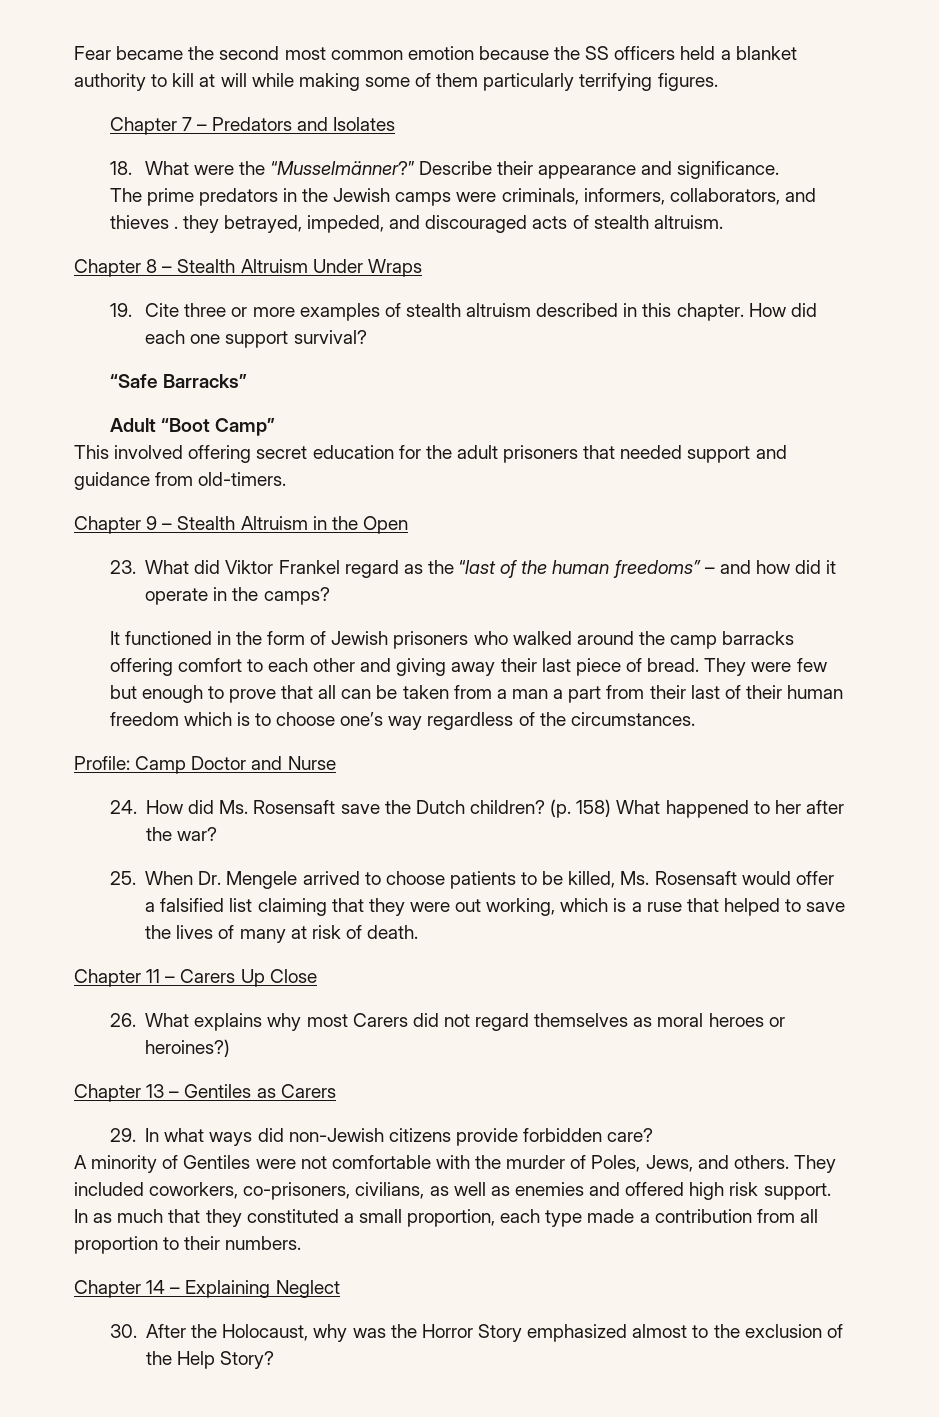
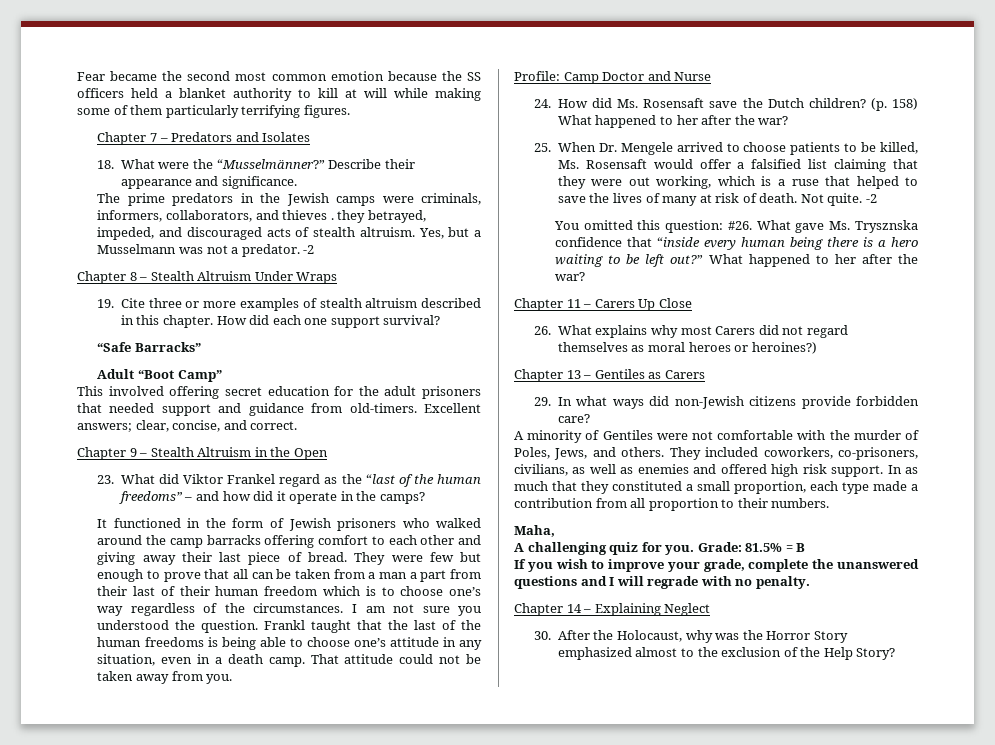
+ Yes, but a Musselmann was not a predator. -2
+ Excellent answers; clear, concise, and correct.
+ I am not sure you understood the question. Frankl taught that the last of the human freedoms is being able to choose one’s attitude in any situation, even in a death camp. That attitude could not be taken away from you.
+ Not quite. -2
+ You omitted this question: #26. What gave Ms. Trysznska confidence that “inside every human being there is a hero waiting to be left out?” What happened to her after the war?
+ Maha,
+ A challenging quiz for you. Grade: 81.5% = B
+ If you wish to improve your grade, complete the unanswered questions and I will regrade with no penalty.

